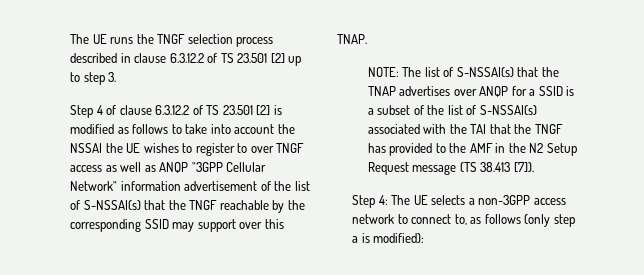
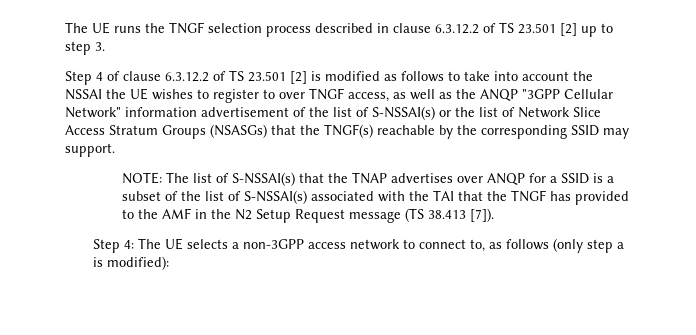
- Step 4 of clause 6.3.12.2 of TS 23.501 [2] is modified as follows to take into account the NSSAI the UE wishes to register to over TNGF access as well as ANQP "3GPP Cellular Network" information advertisement of the list of S-NSSAI(s) that the TNGF reachable by the corresponding SSID may support over this TNAP.
+ Step 4 of clause 6.3.12.2 of TS 23.501 [2] is modified as follows to take into account the NSSAI the UE wishes to register to over TNGF access, as well as the ANQP "3GPP Cellular Network" information advertisement of the list of S-NSSAI(s) or the list of Network Slice Access Stratum Groups (NSASGs) that the TNGF(s) reachable by the corresponding SSID may support.

